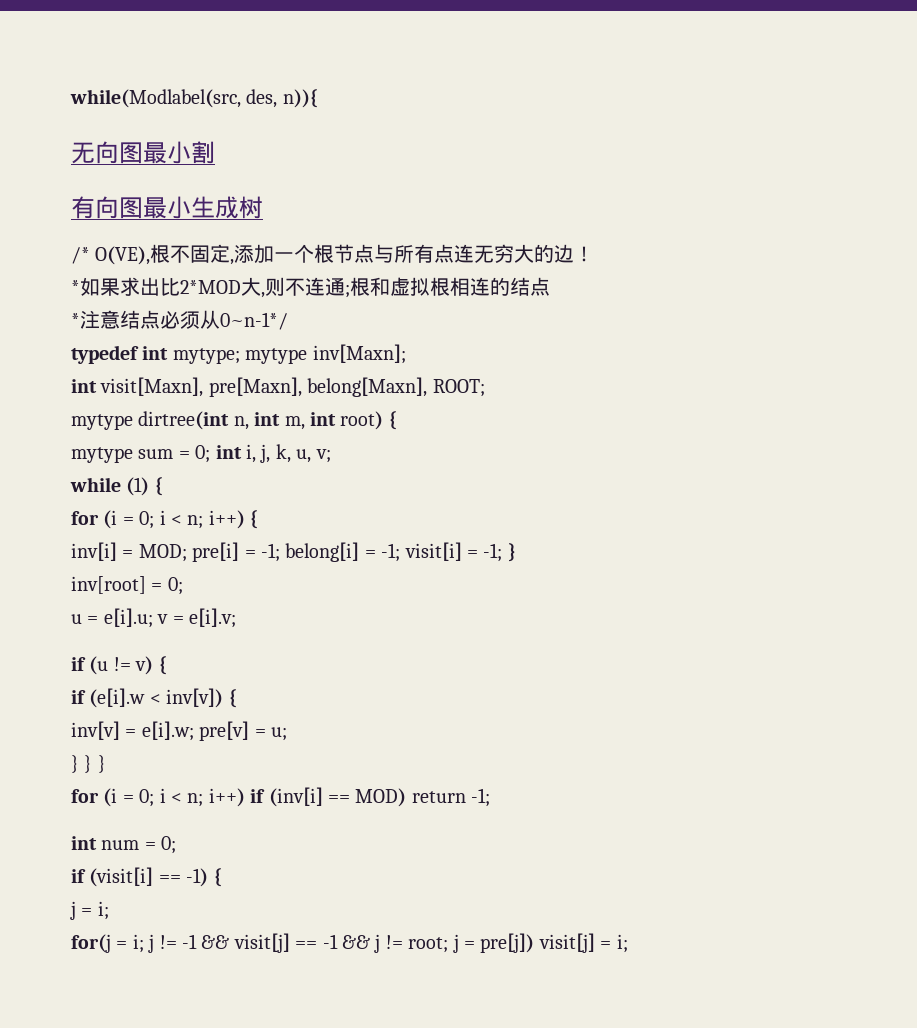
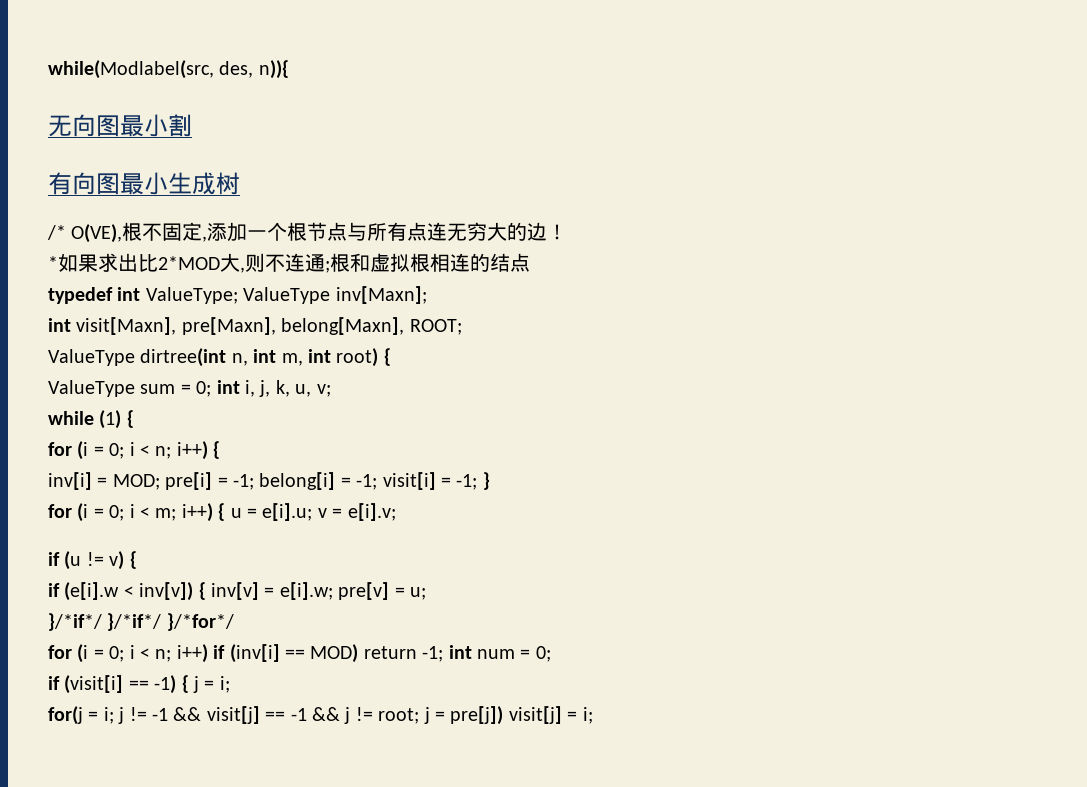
- *注意结点必须从0~n-1*/
- typedef int mytype; mytype inv[Maxn];
+ typedef int ValueType; ValueType inv[Maxn];
- mytype dirtree(int n, int m, int root) {
+ ValueType dirtree(int n, int m, int root) {
- mytype sum = 0; int i, j, k, u, v;
+ ValueType sum = 0; int i, j, k, u, v;
- inv[root] = 0;
- u = e[i].u; v = e[i].v;
+ for (i = 0; i < m; i++) { u = e[i].u; v = e[i].v;
- if (e[i].w < inv[v]) {
- inv[v] = e[i].w; pre[v] = u;
+ if (e[i].w < inv[v]) { inv[v] = e[i].w; pre[v] = u;
- } } }
+ }/*if*/ }/*if*/ }/*for*/
- for (i = 0; i < n; i++) if (inv[i] == MOD) return -1;
- int num = 0;
+ for (i = 0; i < n; i++) if (inv[i] == MOD) return -1; int num = 0;
- if (visit[i] == -1) {
- j = i;
+ if (visit[i] == -1) { j = i;

